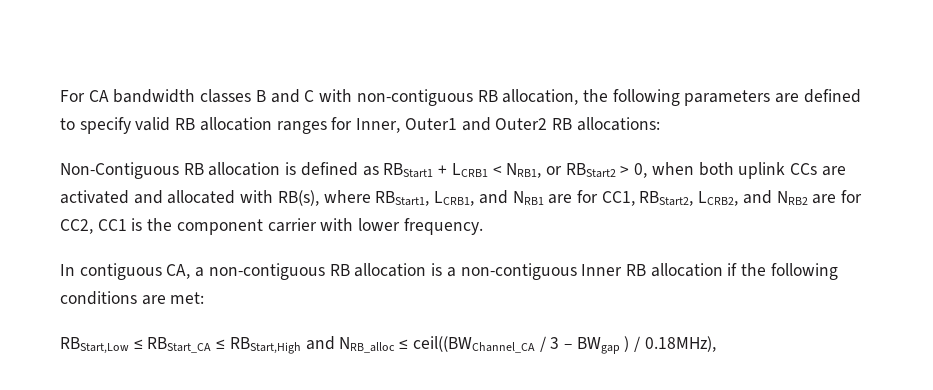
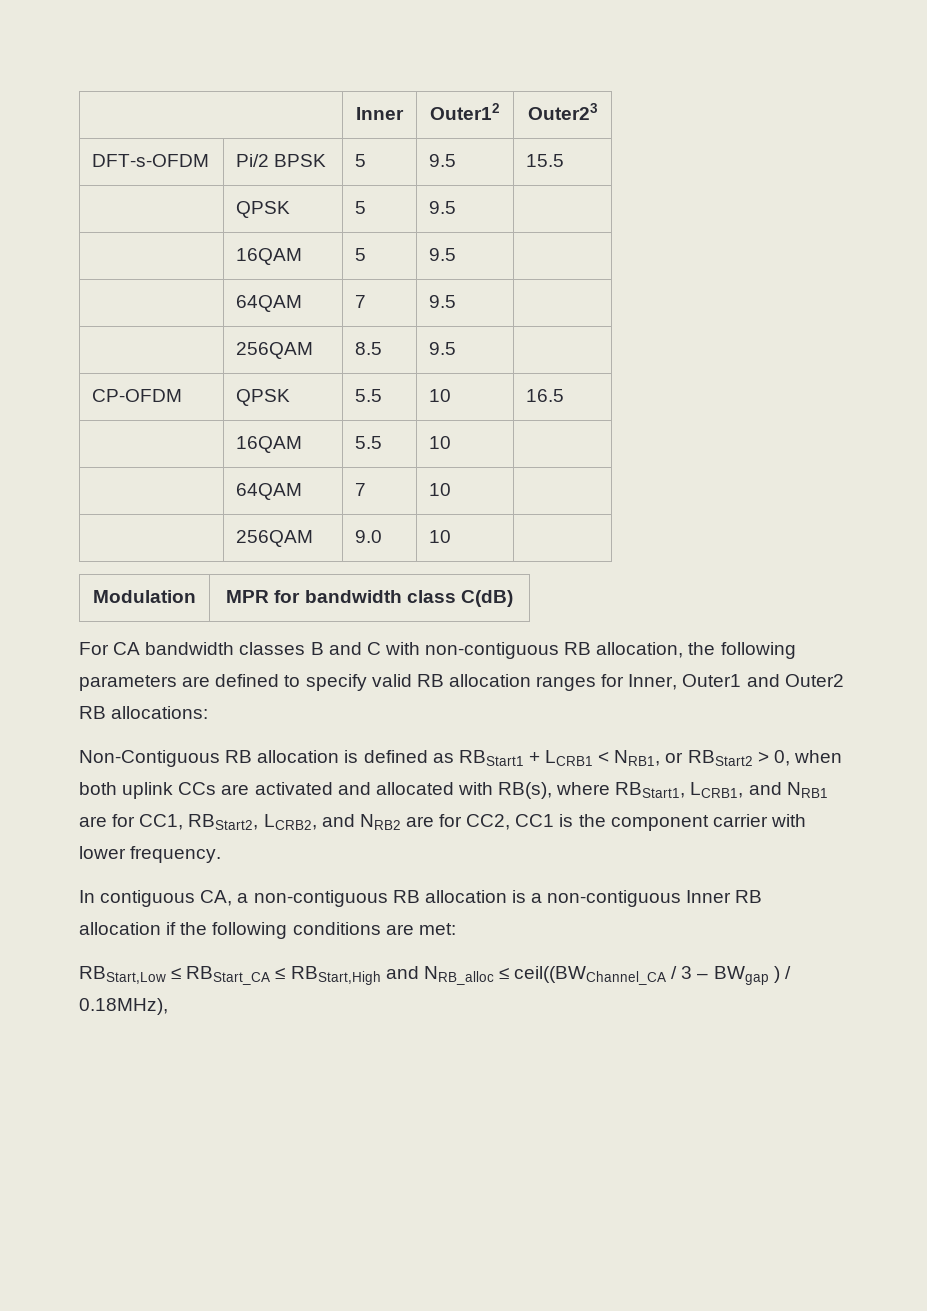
+ | Inner | Outer12 | Outer23
+ DFT-s-OFDM | Pi/2 BPSK | 5 | 9.5 | 15.5
+ | QPSK | 5 | 9.5 |
+ | 16QAM | 5 | 9.5 |
+ | 64QAM | 7 | 9.5 |
+ | 256QAM | 8.5 | 9.5 |
+ CP-OFDM | QPSK | 5.5 | 10 | 16.5
+ | 16QAM | 5.5 | 10 |
+ | 64QAM | 7 | 10 |
+ | 256QAM | 9.0 | 10 |
+ Modulation | MPR for bandwidth class C(dB)

